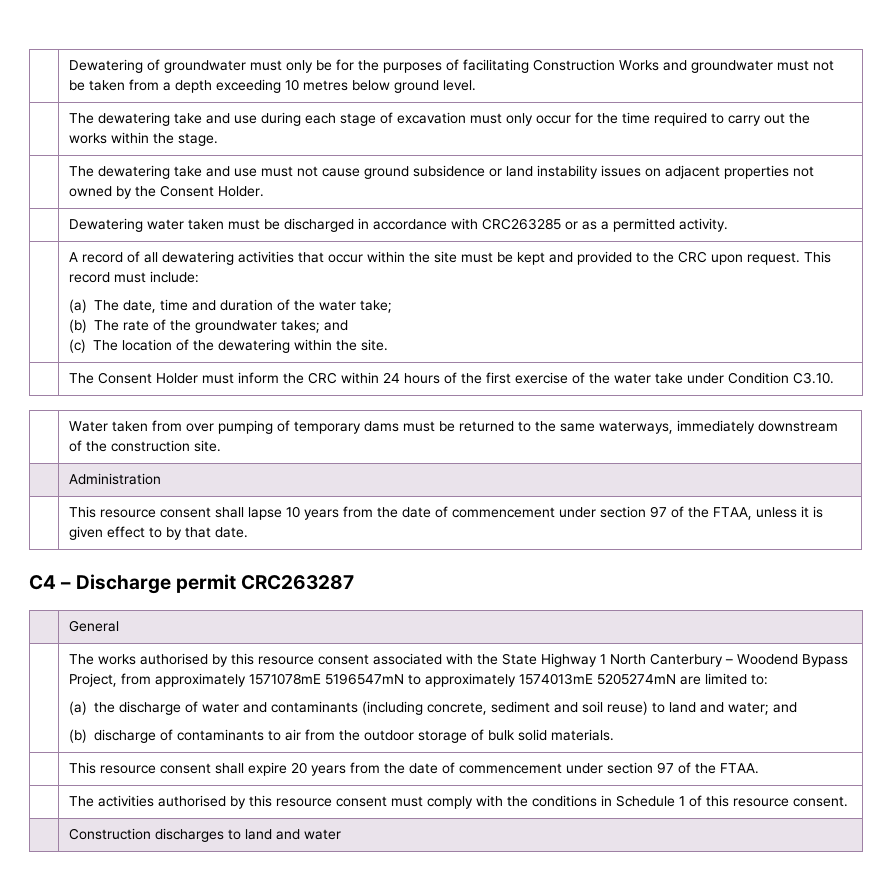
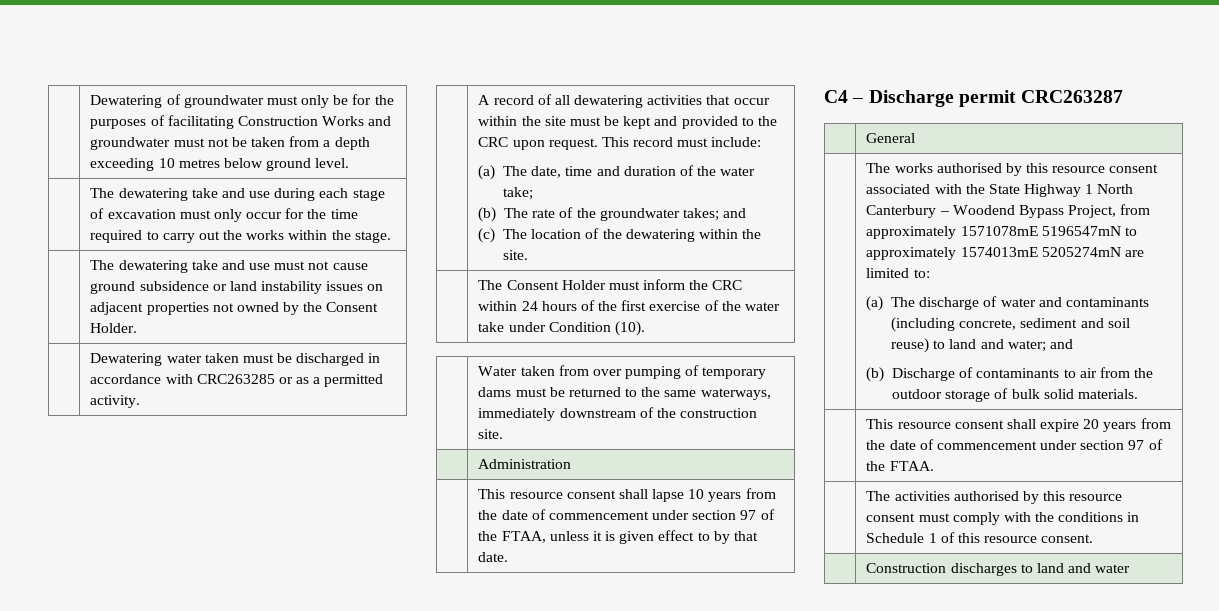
- | The Consent Holder must inform the CRC within 24 hours of the first exercise of the water take under Condition C3.10.
+ | The Consent Holder must inform the CRC within 24 hours of the first exercise of the water take under Condition (10).
- (a) the discharge of water and contaminants (including concrete, sediment and soil reuse) to land and water; and
+ (a) The discharge of water and contaminants (including concrete, sediment and soil reuse) to land and water; and
- (b) discharge of contaminants to air from the outdoor storage of bulk solid materials.
+ (b) Discharge of contaminants to air from the outdoor storage of bulk solid materials.

